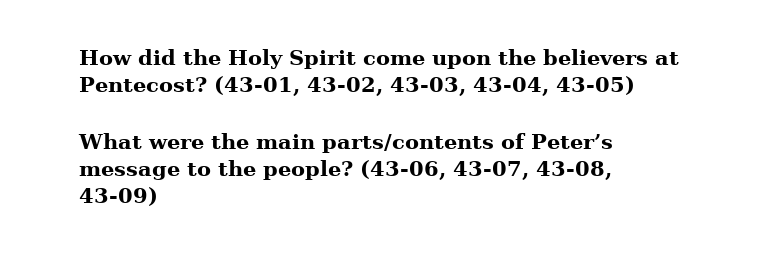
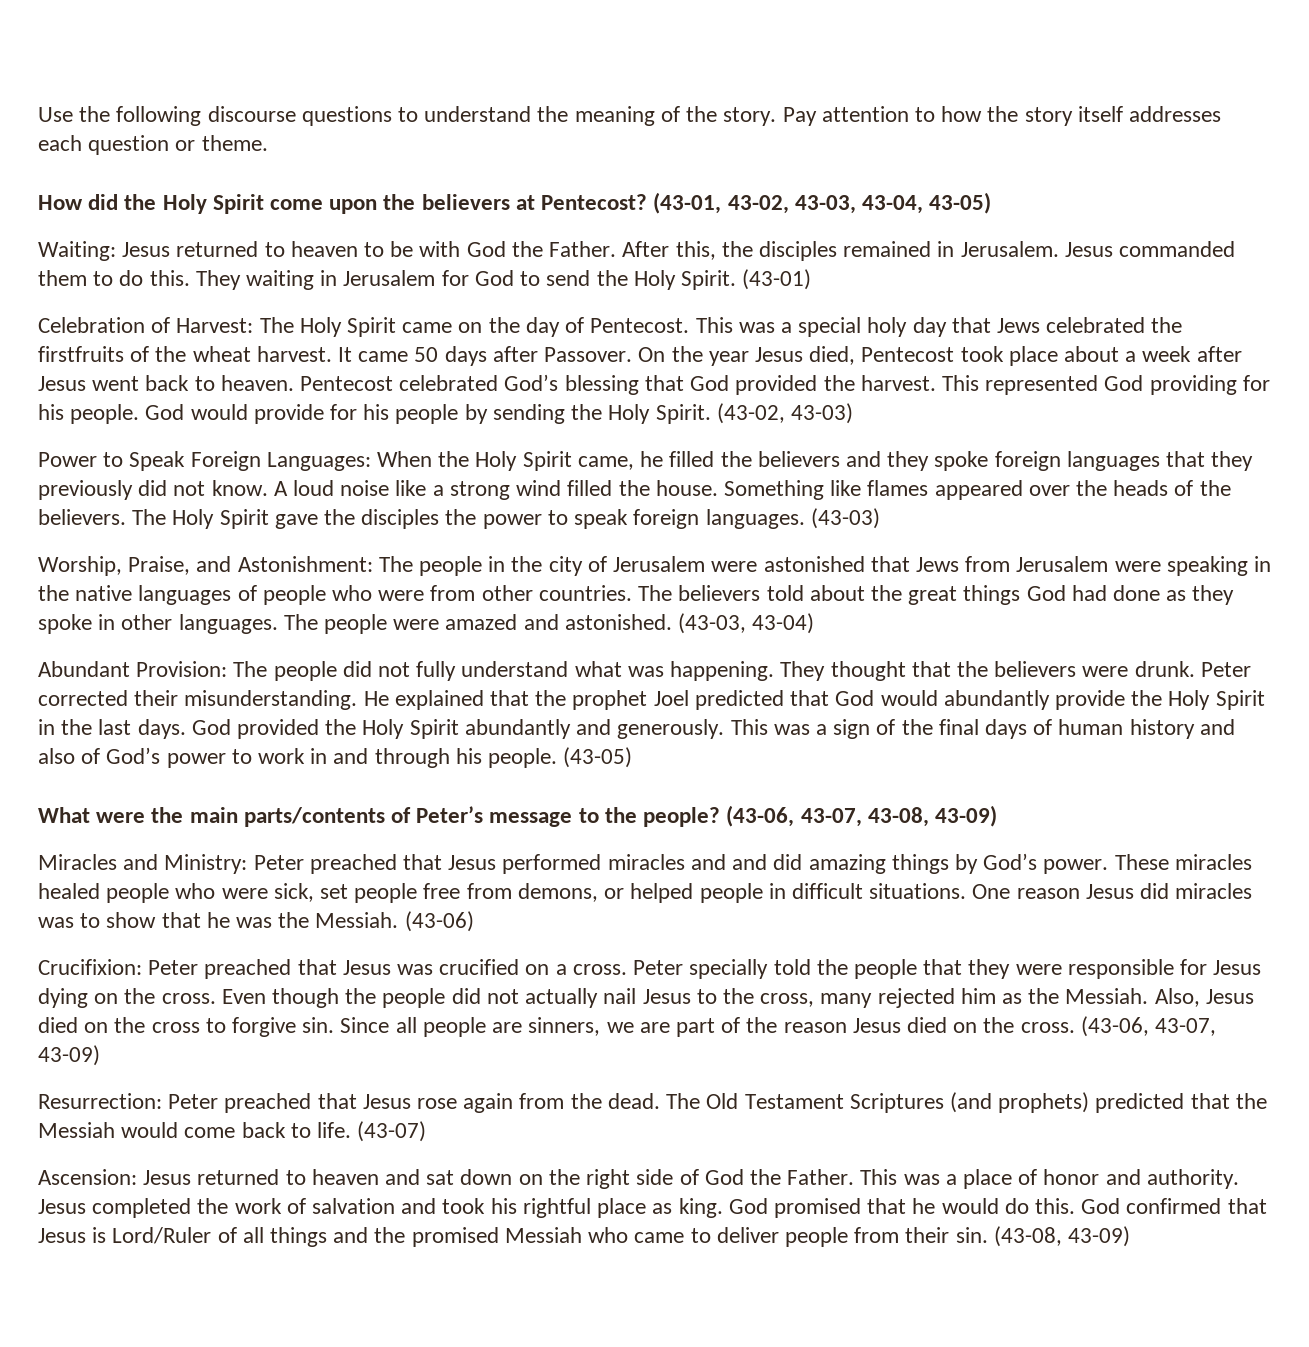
+ Use the following discourse questions to understand the meaning of the story. Pay attention to how the story itself addresses each question or theme.
+ Waiting: Jesus returned to heaven to be with God the Father. After this, the disciples remained in Jerusalem. Jesus commanded them to do this. They waiting in Jerusalem for God to send the Holy Spirit. (43-01)
+ Celebration of Harvest: The Holy Spirit came on the day of Pentecost. This was a special holy day that Jews celebrated the firstfruits of the wheat harvest. It came 50 days after Passover. On the year Jesus died, Pentecost took place about a week after Jesus went back to heaven. Pentecost celebrated God’s blessing that God provided the harvest. This represented God providing for his people. God would provide for his people by sending the Holy Spirit. (43-02, 43-03)
+ Power to Speak Foreign Languages: When the Holy Spirit came, he filled the believers and they spoke foreign languages that they previously did not know. A loud noise like a strong wind filled the house. Something like flames appeared over the heads of the believers. The Holy Spirit gave the disciples the power to speak foreign languages. (43-03)
+ Worship, Praise, and Astonishment: The people in the city of Jerusalem were astonished that Jews from Jerusalem were speaking in the native languages of people who were from other countries. The believers told about the great things God had done as they spoke in other languages. The people were amazed and astonished. (43-03, 43-04)
+ Abundant Provision: The people did not fully understand what was happening. They thought that the believers were drunk. Peter corrected their misunderstanding. He explained that the prophet Joel predicted that God would abundantly provide the Holy Spirit in the last days. God provided the Holy Spirit abundantly and generously. This was a sign of the final days of human history and also of God’s power to work in and through his people. (43-05)
+ Miracles and Ministry: Peter preached that Jesus performed miracles and and did amazing things by God’s power. These miracles healed people who were sick, set people free from demons, or helped people in difficult situations. One reason Jesus did miracles was to show that he was the Messiah. (43-06)
+ Crucifixion: Peter preached that Jesus was crucified on a cross. Peter specially told the people that they were responsible for Jesus dying on the cross. Even though the people did not actually nail Jesus to the cross, many rejected him as the Messiah. Also, Jesus died on the cross to forgive sin. Since all people are sinners, we are part of the reason Jesus died on the cross. (43-06, 43-07, 43-09)
+ Resurrection: Peter preached that Jesus rose again from the dead. The Old Testament Scriptures (and prophets) predicted that the Messiah would come back to life. (43-07)
+ Ascension: Jesus returned to heaven and sat down on the right side of God the Father. This was a place of honor and authority. Jesus completed the work of salvation and took his rightful place as king. God promised that he would do this. God confirmed that Jesus is Lord/Ruler of all things and the promised Messiah who came to deliver people from their sin. (43-08, 43-09)

